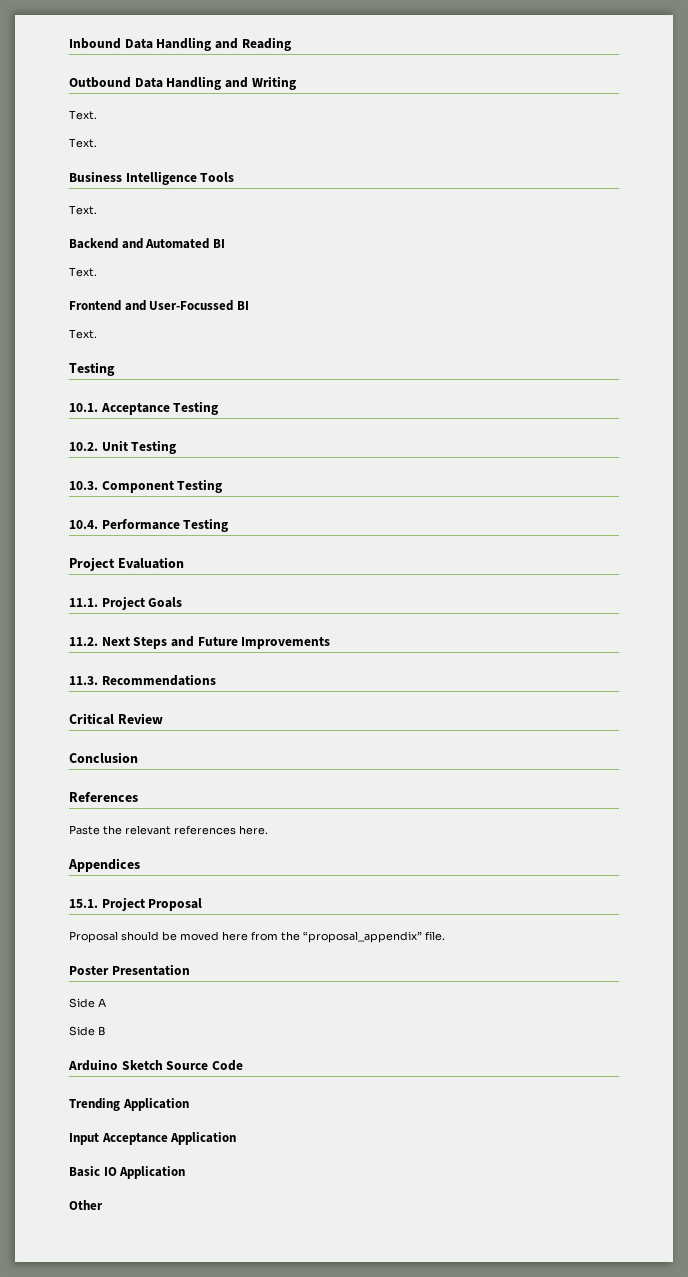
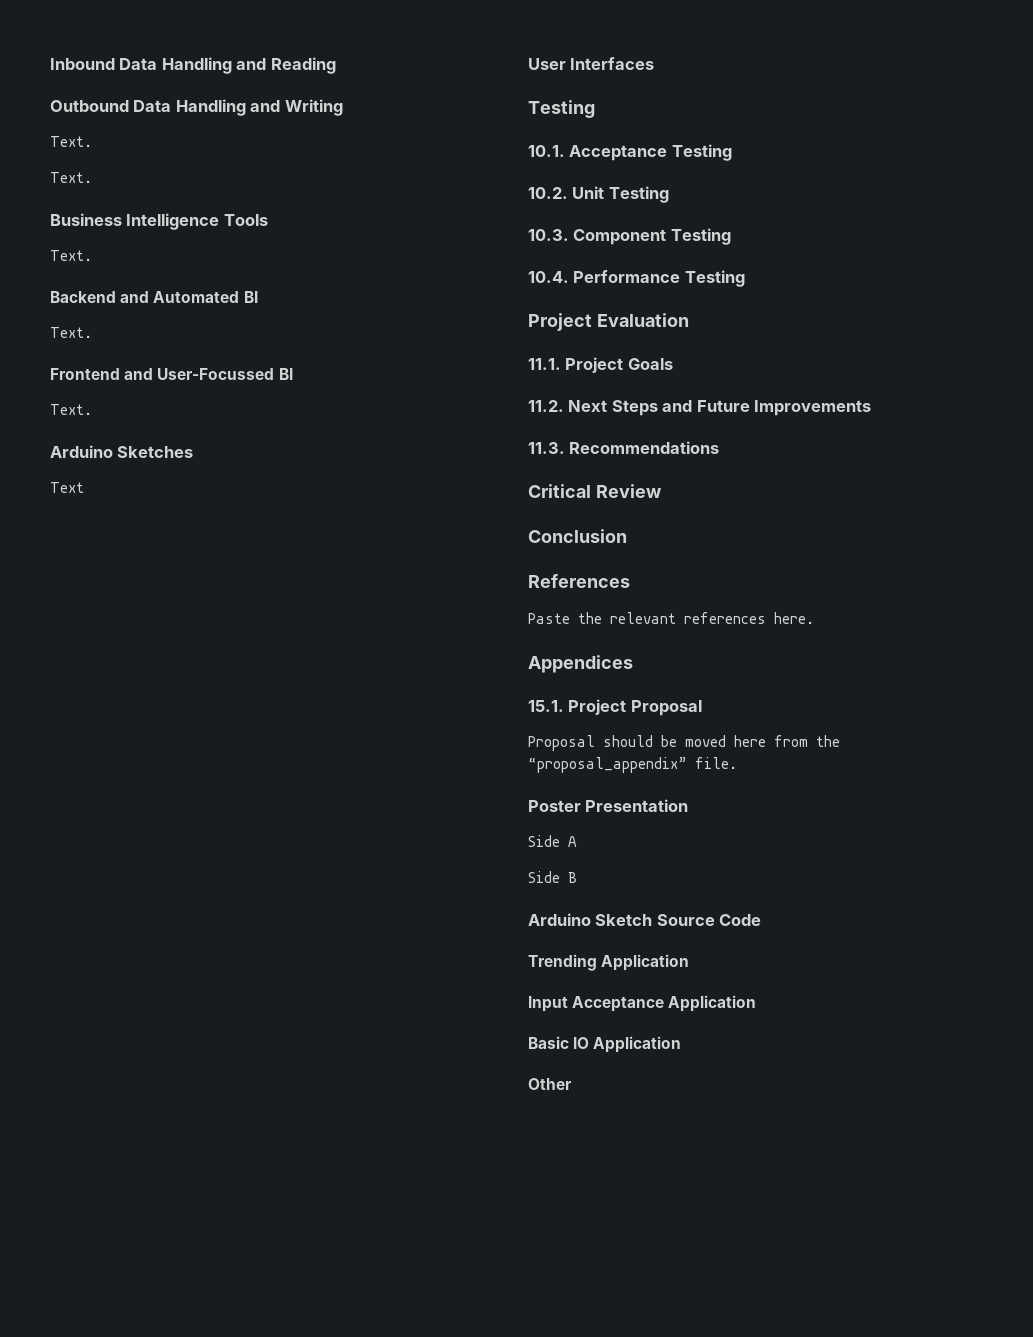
+ Arduino Sketches
+ Text
+ User Interfaces

